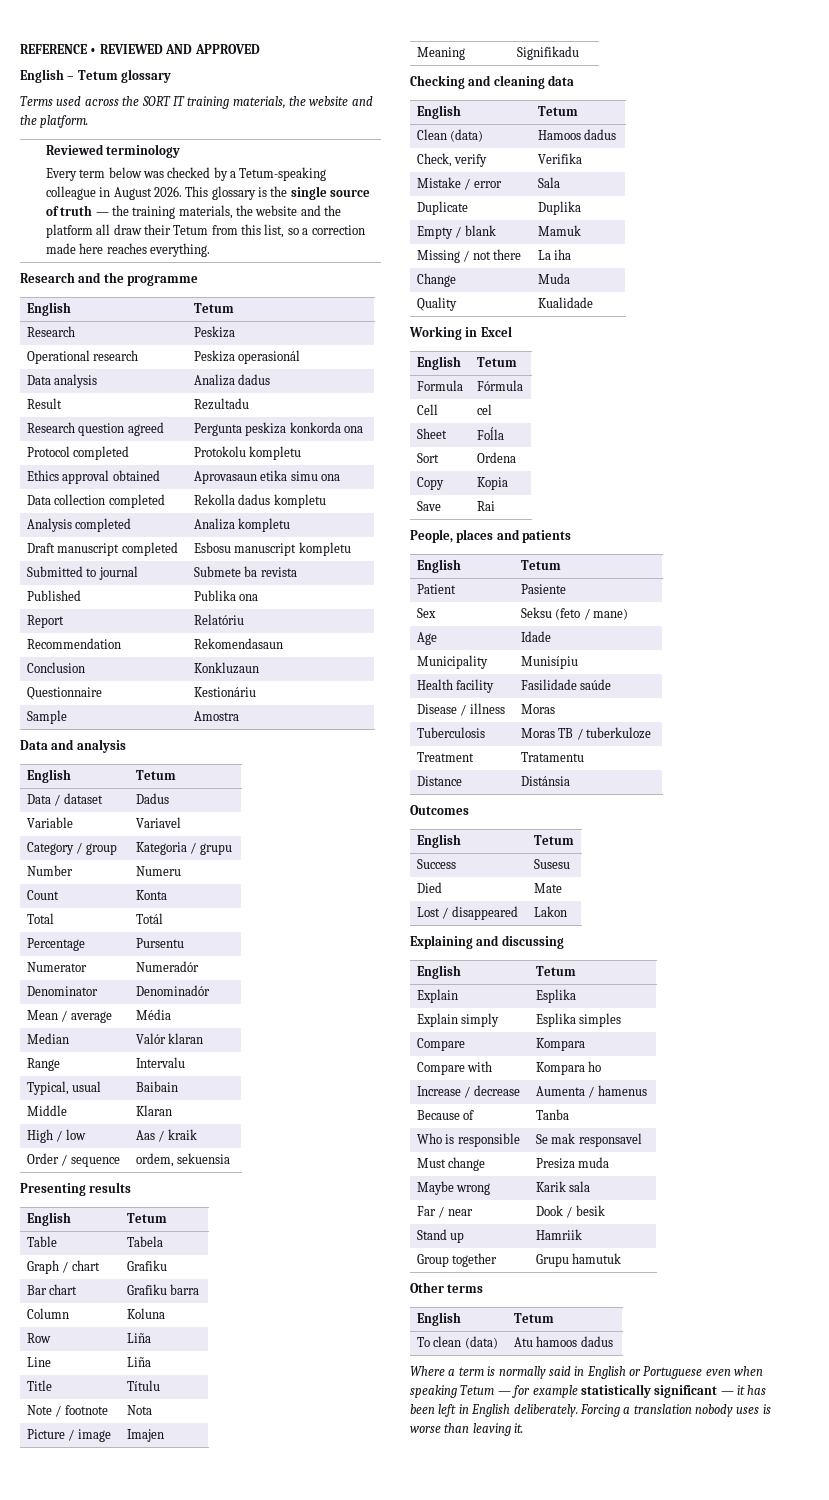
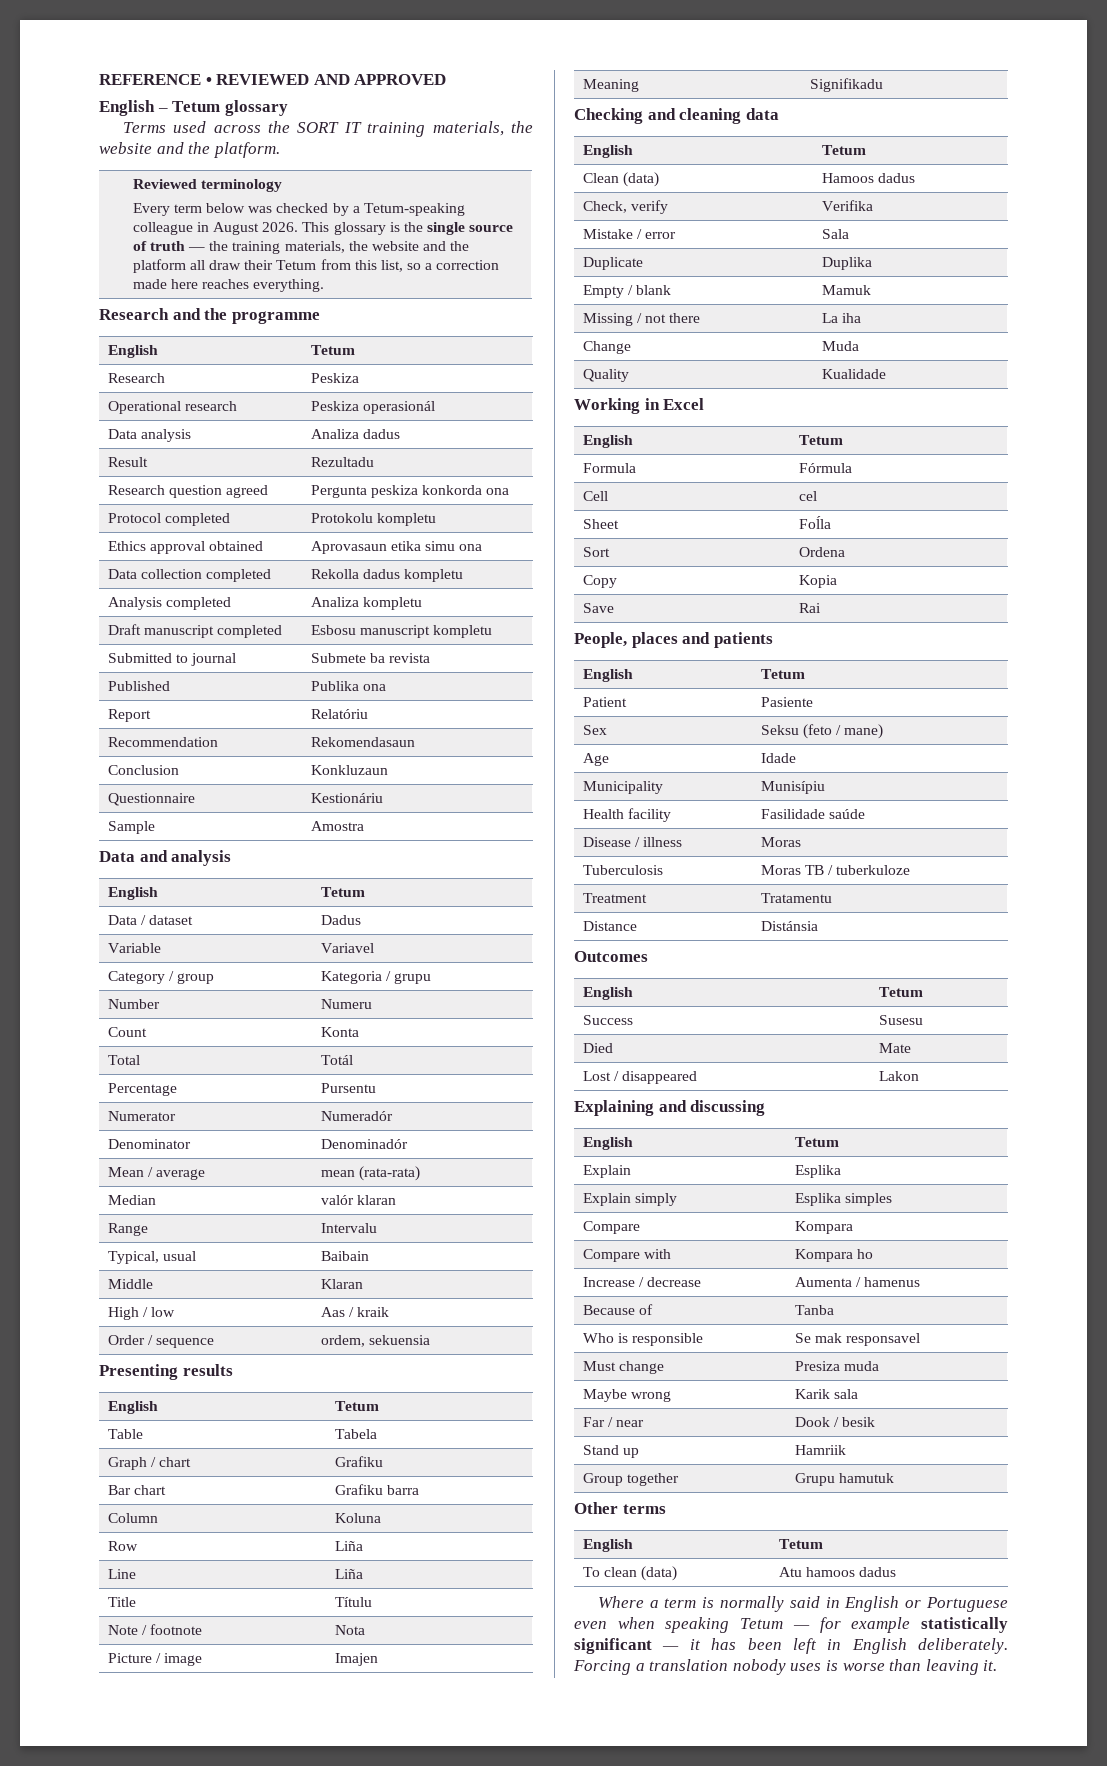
- Mean / average | Média
+ Mean / average | mean (rata-rata)
- Median | Valór klaran
+ Median | valór klaran

